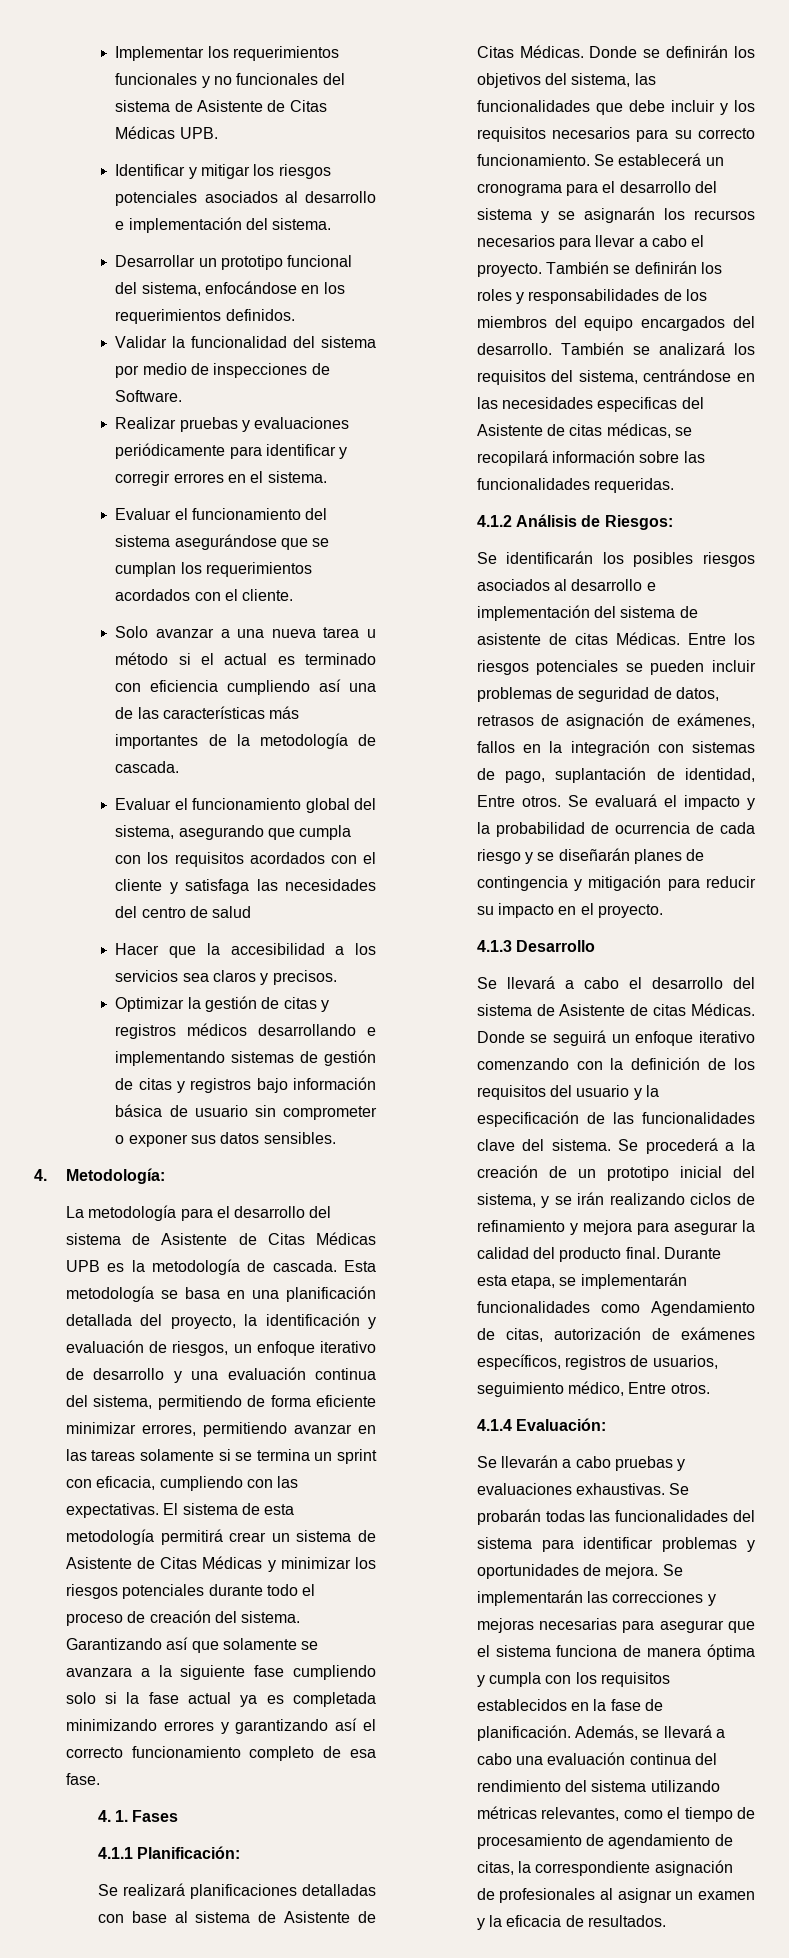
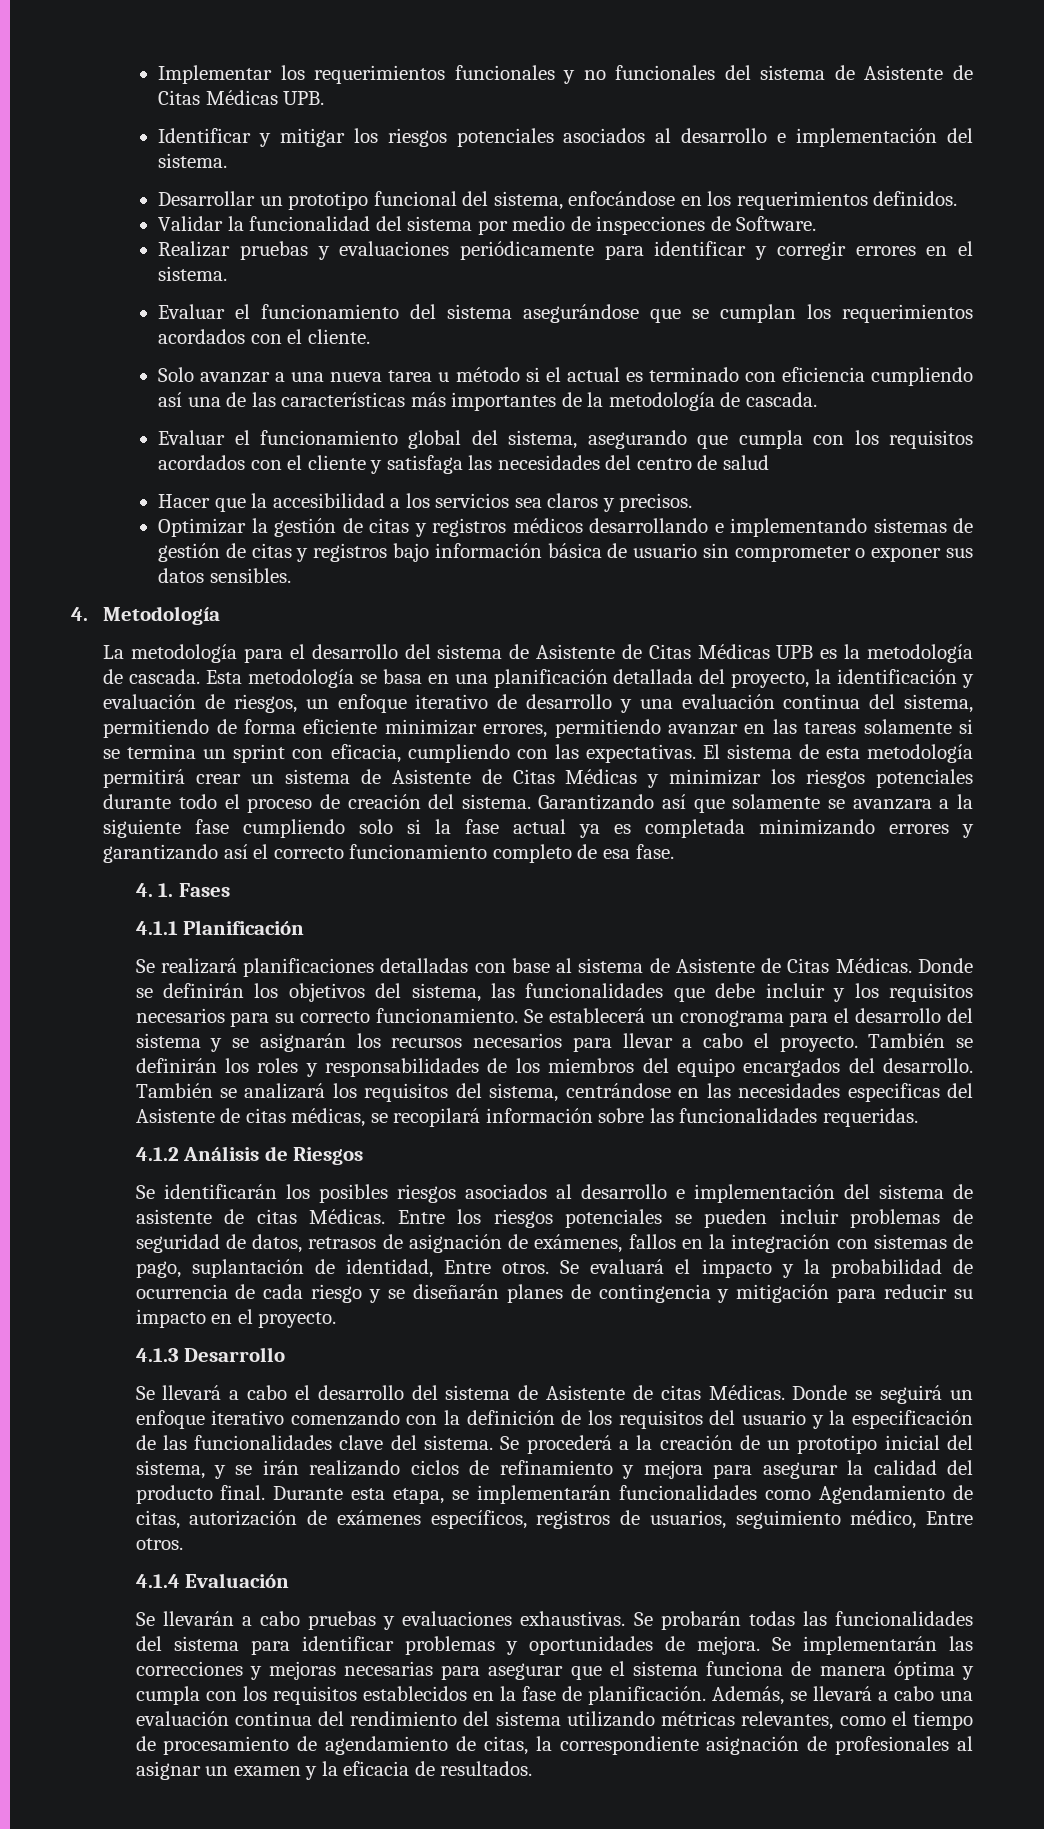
- 4. Metodología:
+ 4. Metodología
- 4.1.1 Planificación:
+ 4.1.1 Planificación
- 4.1.2 Análisis de Riesgos:
+ 4.1.2 Análisis de Riesgos
- 4.1.4 Evaluación:
+ 4.1.4 Evaluación

